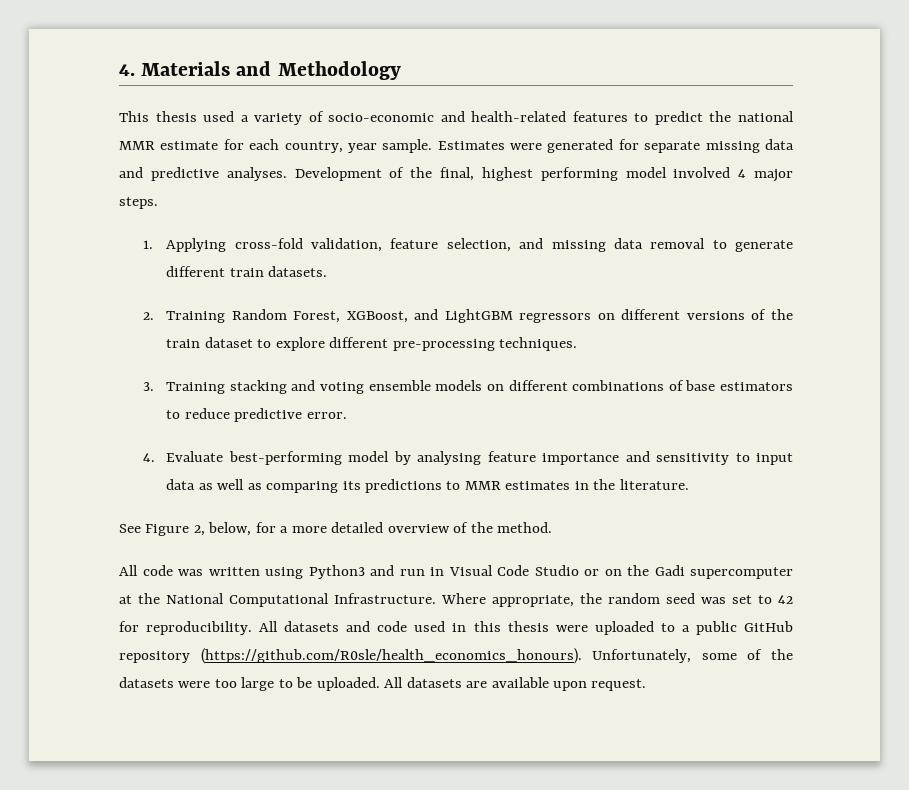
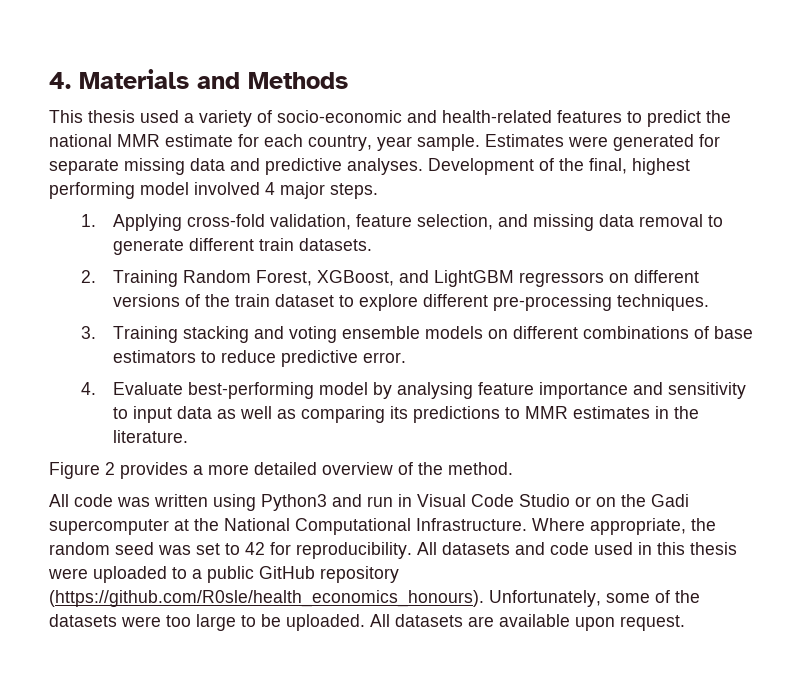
- 4. Materials and Methodology
+ 4. Materials and Methods
- See Figure 2, below, for a more detailed overview of the method.
+ Figure 2 provides a more detailed overview of the method.

